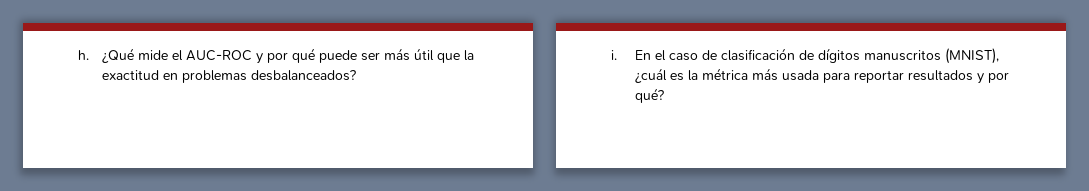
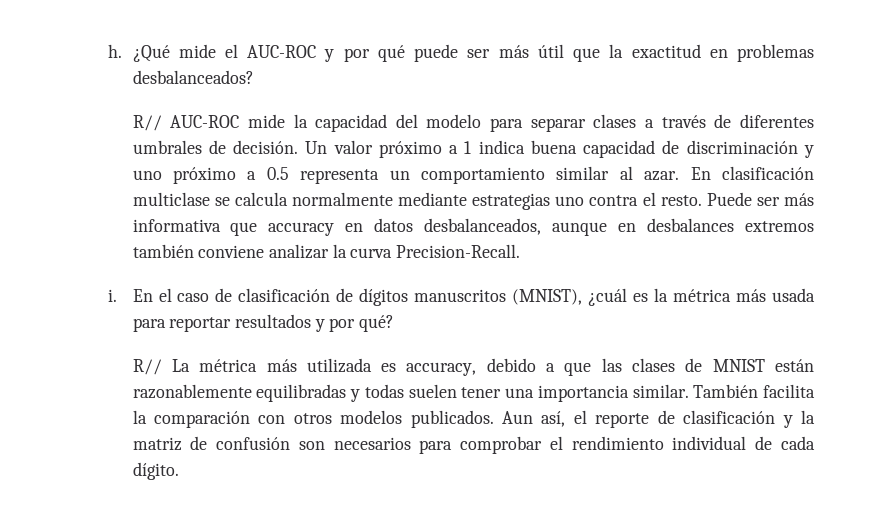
+ R// AUC-ROC mide la capacidad del modelo para separar clases a través de diferentes umbrales de decisión. Un valor próximo a 1 indica buena capacidad de discriminación y uno próximo a 0.5 representa un comportamiento similar al azar. En clasificación multiclase se calcula normalmente mediante estrategias uno contra el resto. Puede ser más informativa que accuracy en datos desbalanceados, aunque en desbalances extremos también conviene analizar la curva Precision-Recall.
+ R// La métrica más utilizada es accuracy, debido a que las clases de MNIST están razonablemente equilibradas y todas suelen tener una importancia similar. También facilita la comparación con otros modelos publicados. Aun así, el reporte de clasificación y la matriz de confusión son necesarios para comprobar el rendimiento individual de cada dígito.

